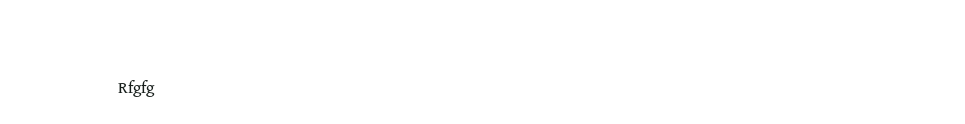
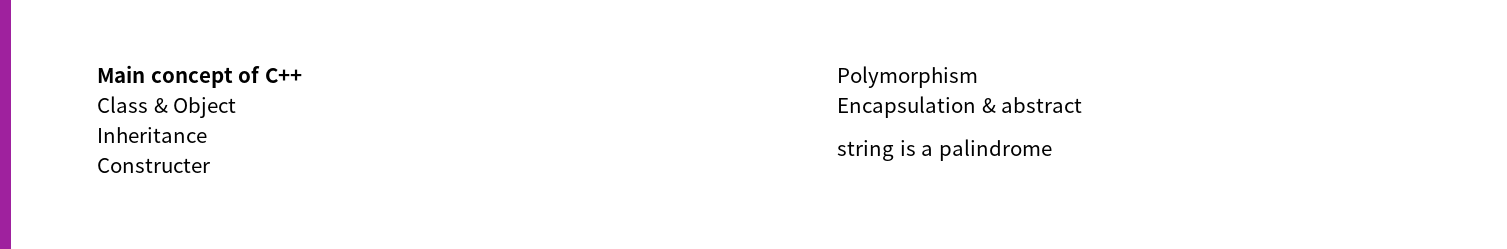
- Rfgfg
+ Main concept of C++
+ Class & Object
+ Inheritance
+ Constructer
+ Polymorphism
+ Encapsulation & abstract
+ string is a palindrome

